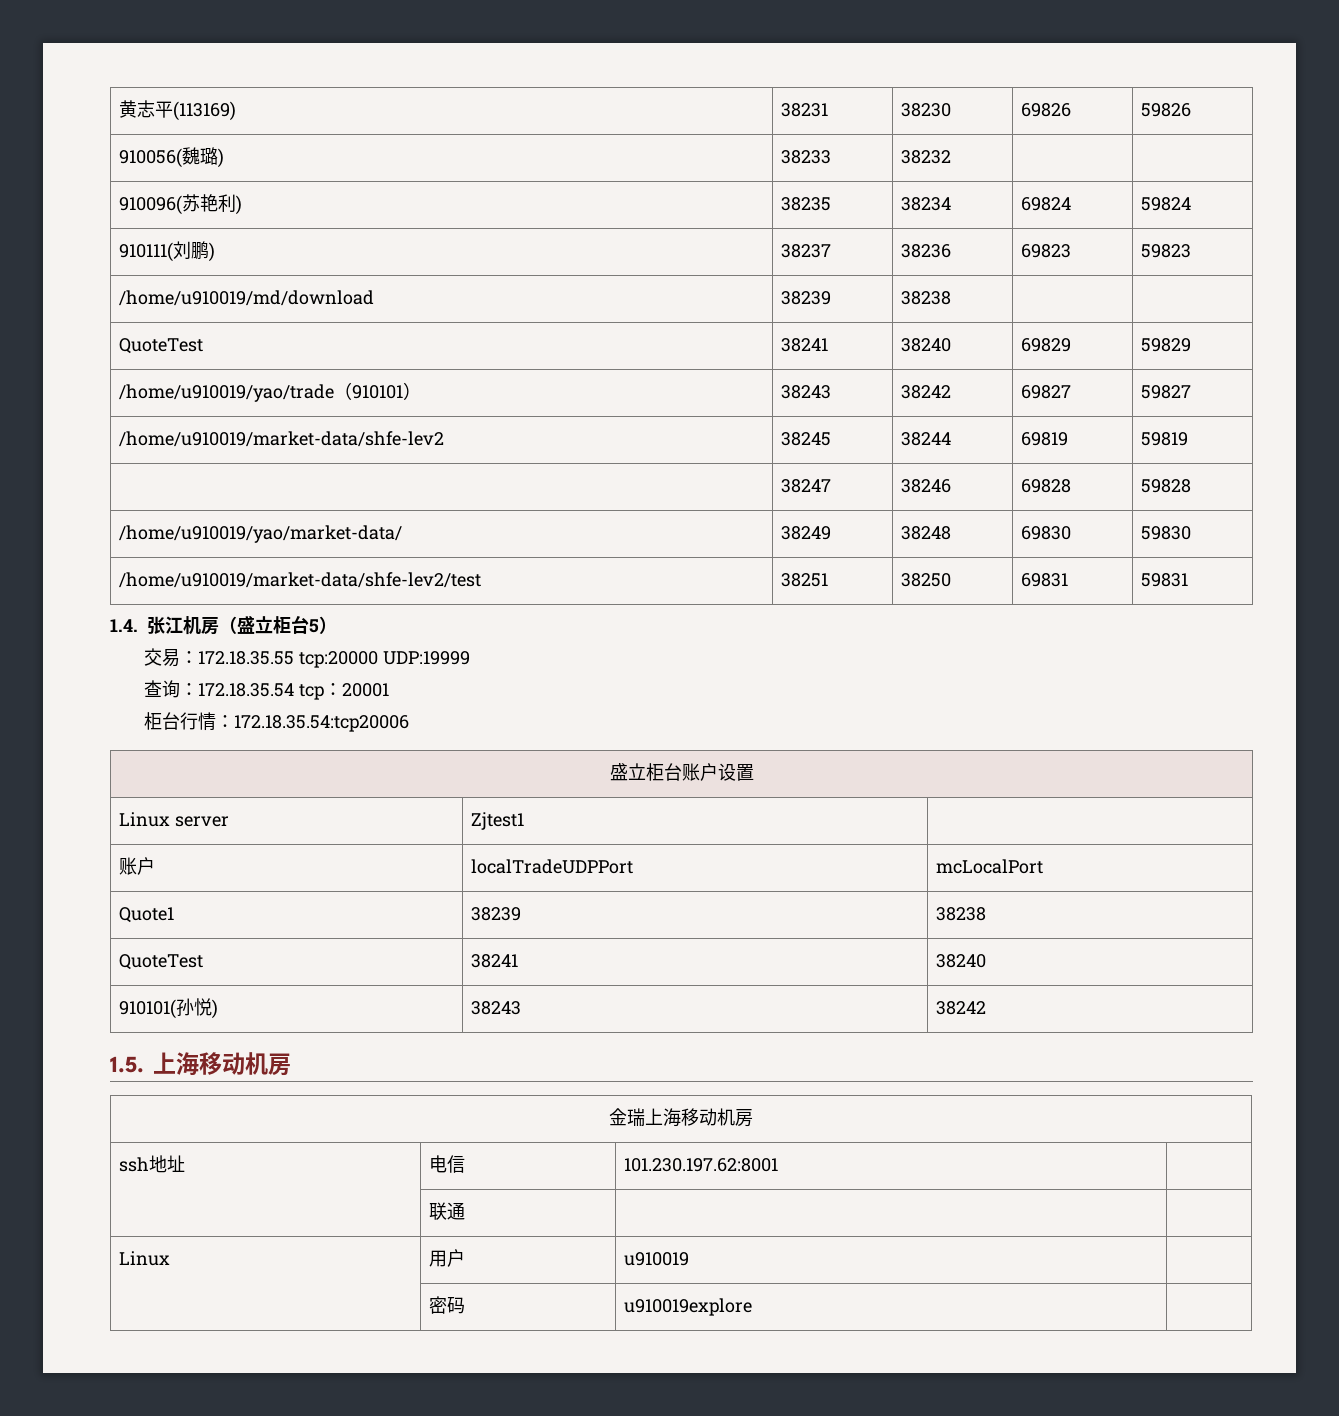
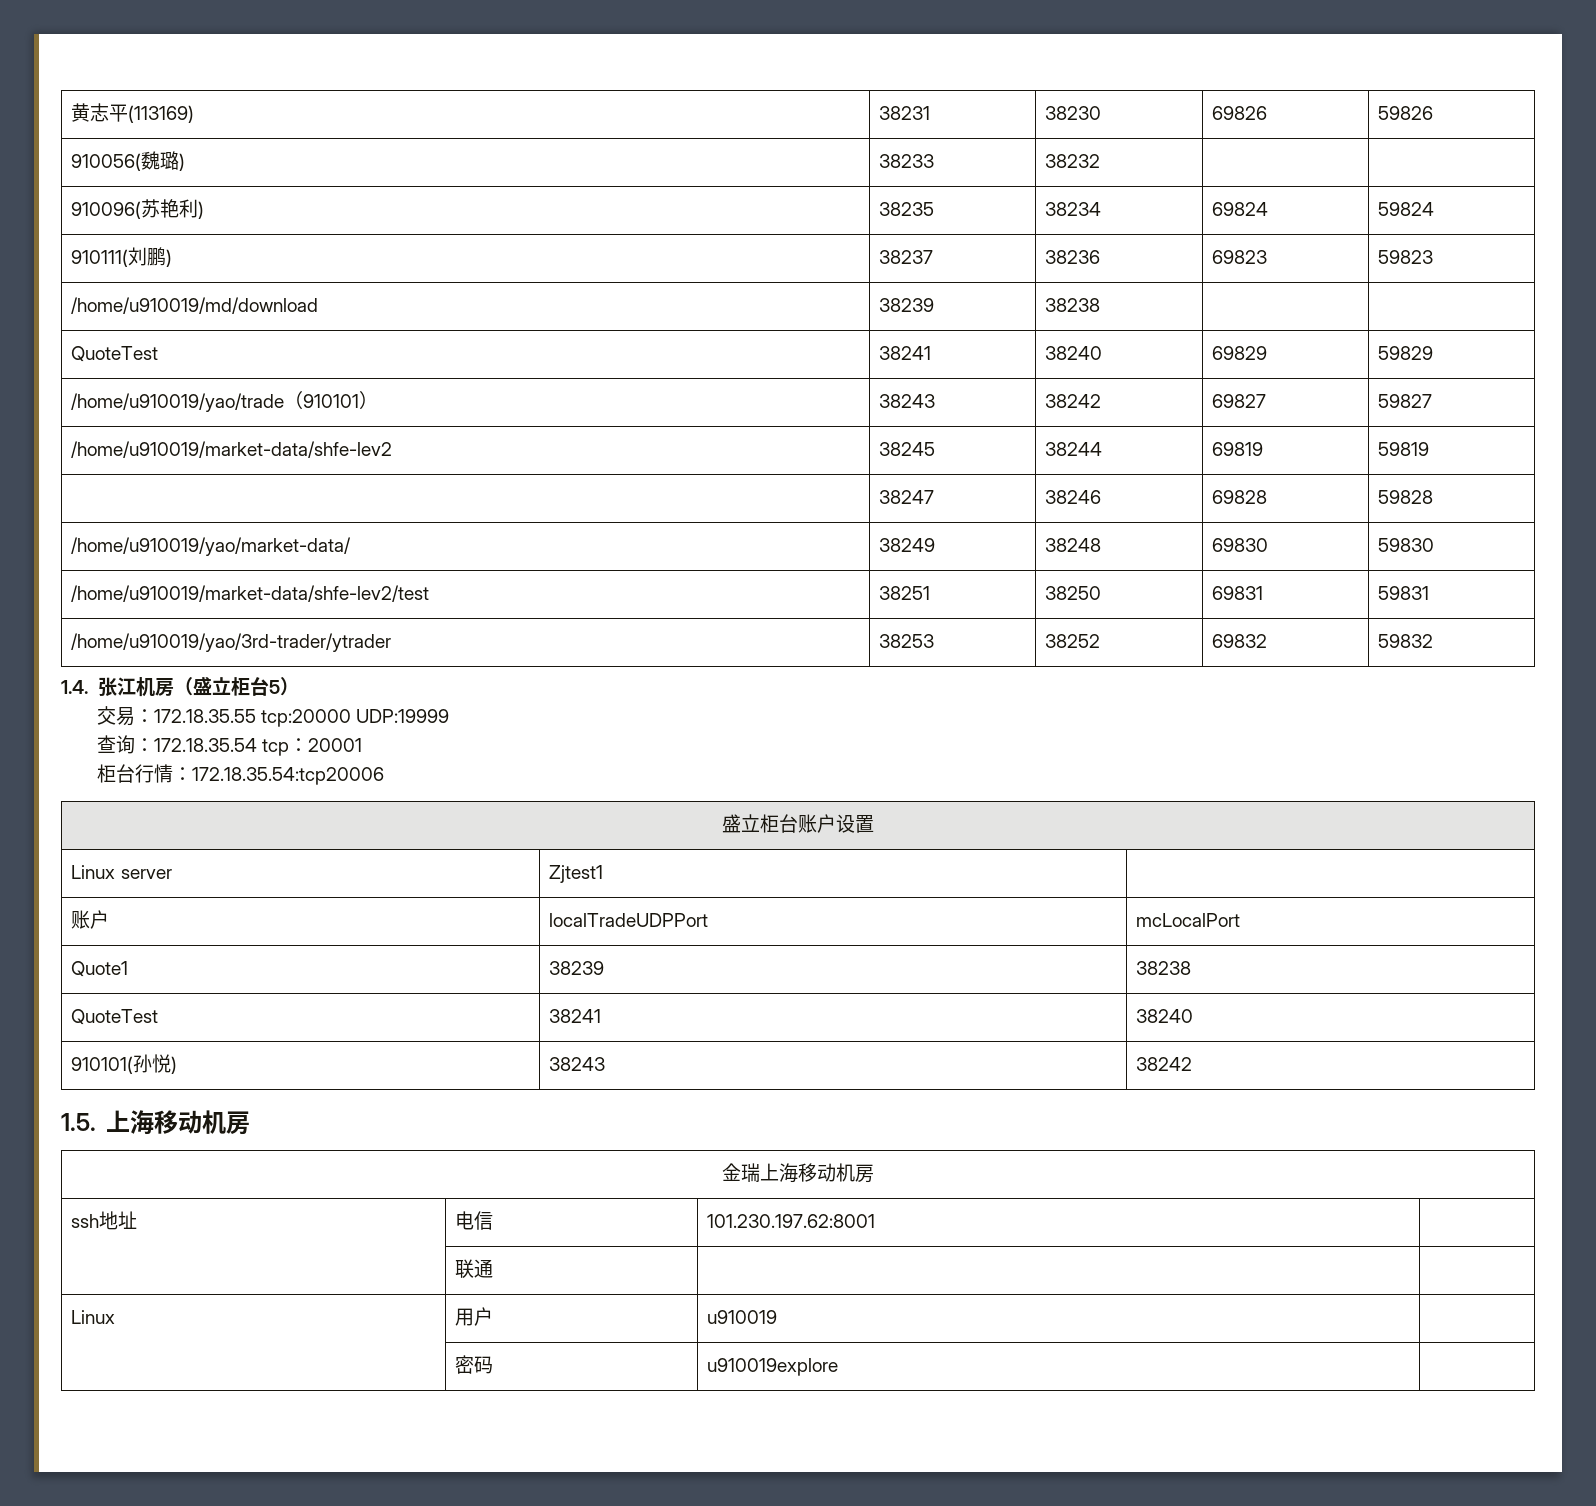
+ /home/u910019/yao/3rd-trader/ytrader | 38253 | 38252 | 69832 | 59832

